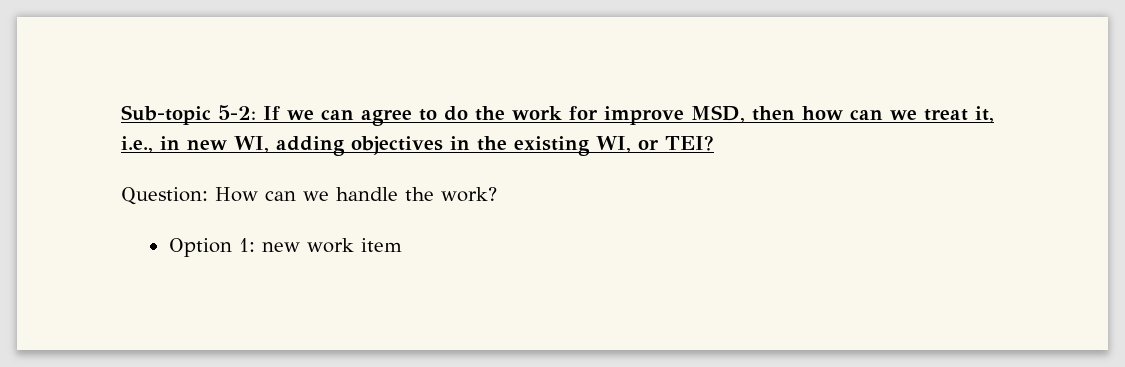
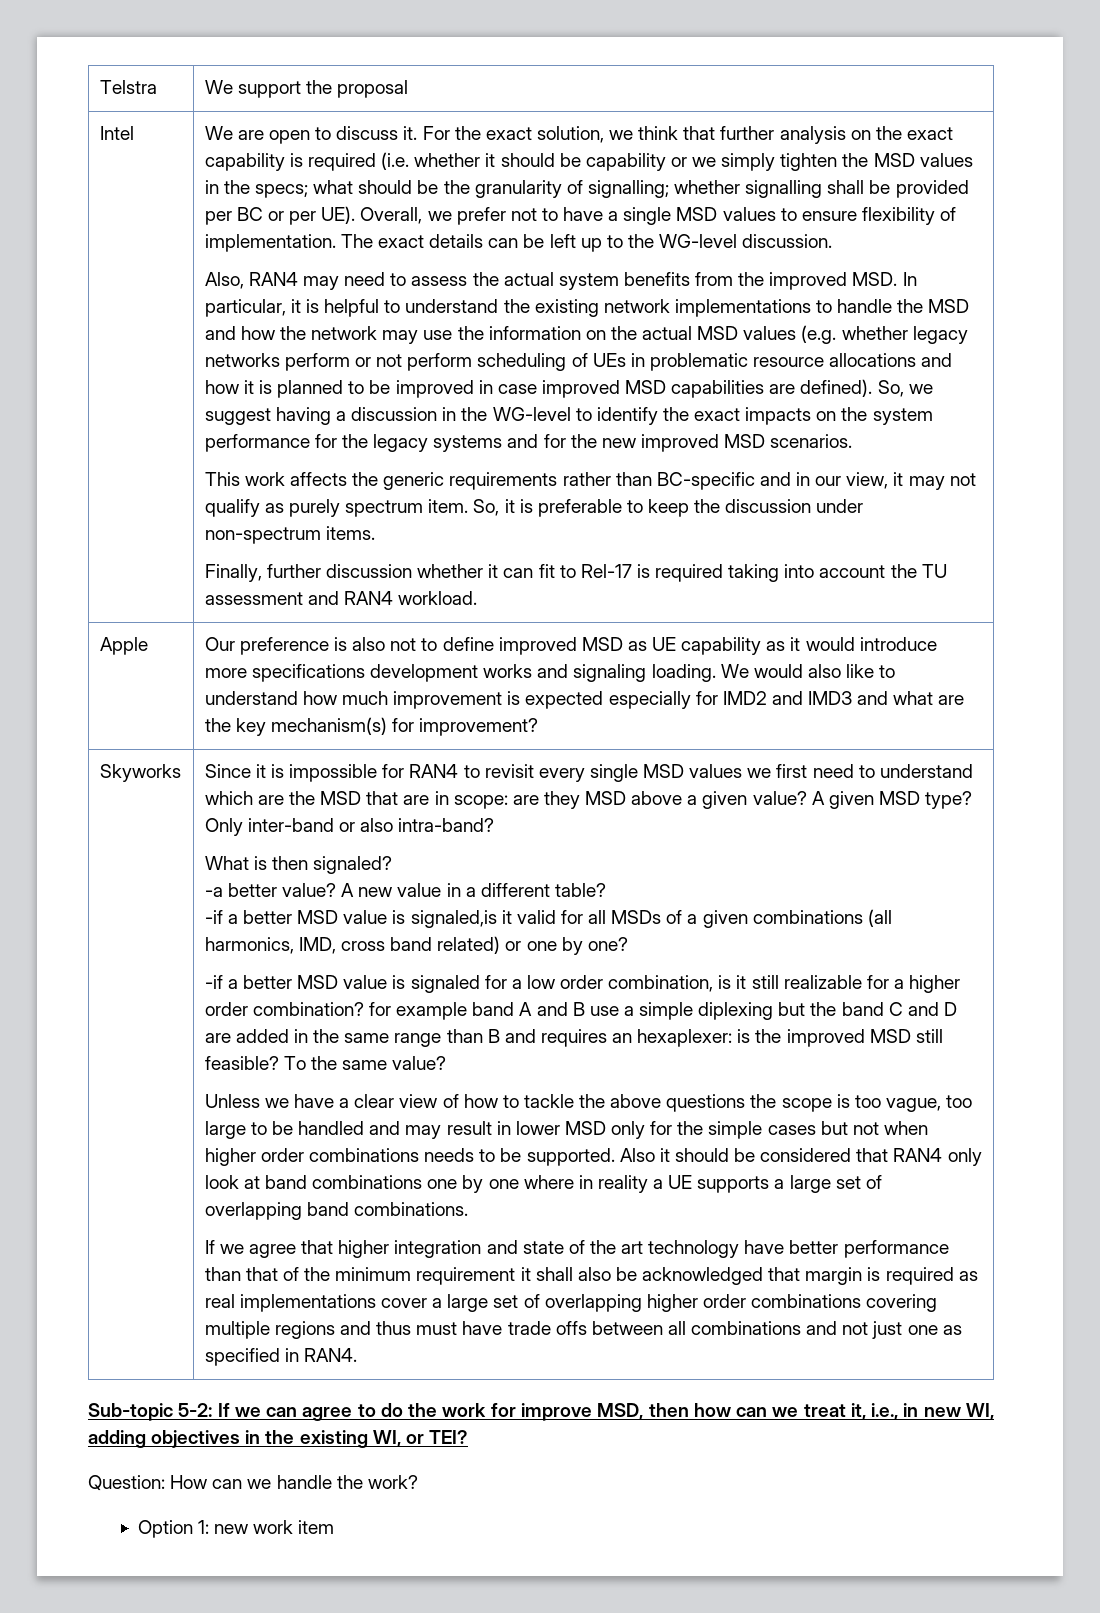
+ Telstra | We support the proposal
+ Intel | We are open to discuss it. For the exact solution, we think that further analysis on the exact capability is required (i.e. whether it should be capability or we simply tighten the MSD values in the specs; what should be the granularity of signalling; whether signalling shall be provided per BC or per UE). Overall, we prefer not to have a single MSD values to ensure flexibility of implementation. The exact details can be left up to the WG-level discussion.
+ Also, RAN4 may need to assess the actual system benefits from the improved MSD. In particular, it is helpful to understand the existing network implementations to handle the MSD and how the network may use the information on the actual MSD values (e.g. whether legacy networks perform or not perform scheduling of UEs in problematic resource allocations and how it is planned to be improved in case improved MSD capabilities are defined). So, we suggest having a discussion in the WG-level to identify the exact impacts on the system performance for the legacy systems and for the new improved MSD scenarios.
+ This work affects the generic requirements rather than BC-specific and in our view, it may not qualify as purely spectrum item. So, it is preferable to keep the discussion under non-spectrum items.
+ Finally, further discussion whether it can fit to Rel-17 is required taking into account the TU assessment and RAN4 workload.
+ Apple | Our preference is also not to define improved MSD as UE capability as it would introduce more specifications development works and signaling loading. We would also like to understand how much improvement is expected especially for IMD2 and IMD3 and what are the key mechanism(s) for improvement?
+ Skyworks | Since it is impossible for RAN4 to revisit every single MSD values we first need to understand which are the MSD that are in scope: are they MSD above a given value? A given MSD type? Only inter-band or also intra-band?
+ What is then signaled?
+ -a better value? A new value in a different table?
+ -if a better MSD value is signaled,is it valid for all MSDs of a given combinations (all harmonics, IMD, cross band related) or one by one?
+ -if a better MSD value is signaled for a low order combination, is it still realizable for a higher order combination? for example band A and B use a simple diplexing but the band C and D are added in the same range than B and requires an hexaplexer: is the improved MSD still feasible? To the same value?
+ Unless we have a clear view of how to tackle the above questions the scope is too vague, too large to be handled and may result in lower MSD only for the simple cases but not when higher order combinations needs to be supported. Also it should be considered that RAN4 only look at band combinations one by one where in reality a UE supports a large set of overlapping band combinations.
+ If we agree that higher integration and state of the art technology have better performance than that of the minimum requirement it shall also be acknowledged that margin is required as real implementations cover a large set of overlapping higher order combinations covering multiple regions and thus must have trade offs between all combinations and not just one as specified in RAN4.

